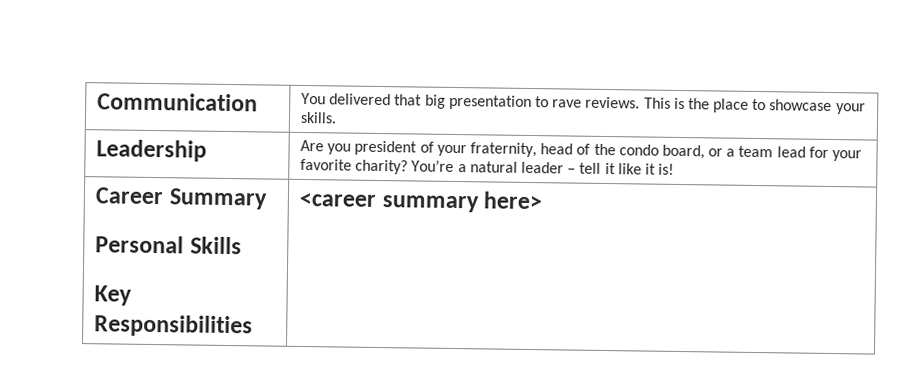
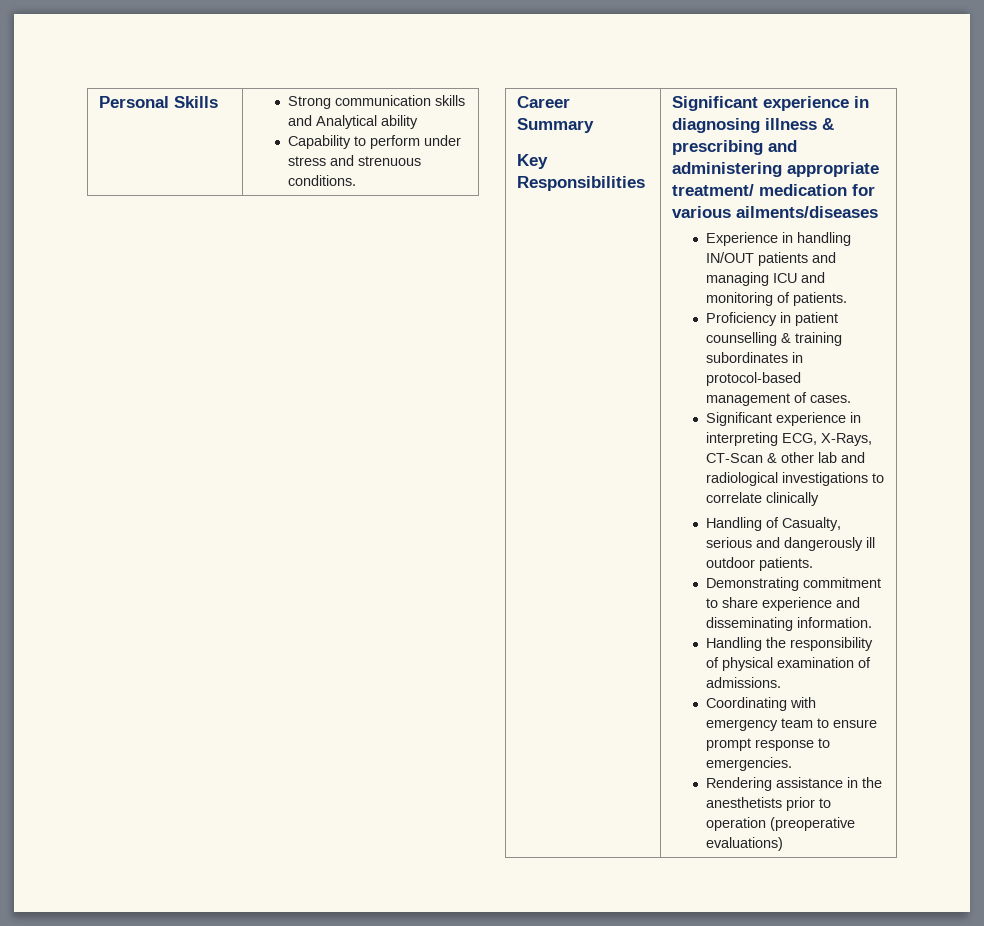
- Communication | You delivered that big presentation to rave reviews. This is the place to showcase your skills.
- Leadership | Are you president of your fraternity, head of the condo board, or a team lead for your favorite charity? You’re a natural leader – tell it like it is!
+ Personal Skills | Strong communication skills and Analytical ability
+ Capability to perform under stress and strenuous conditions.
- Personal Skills
- <career summary here>
+ Significant experience in diagnosing illness & prescribing and administering appropriate treatment/ medication for various ailments/diseases
+ Experience in handling IN/OUT patients and managing ICU and monitoring of patients.
+ Proficiency in patient counselling & training subordinates in protocol-based management of cases.
+ Significant experience in interpreting ECG, X-Rays, CT-Scan & other lab and radiological investigations to correlate clinically
+ Handling of Casualty, serious and dangerously ill outdoor patients.
+ Demonstrating commitment to share experience and disseminating information.
+ Handling the responsibility of physical examination of admissions.
+ Coordinating with emergency team to ensure prompt response to emergencies.
+ Rendering assistance in the anesthetists prior to operation (preoperative evaluations)

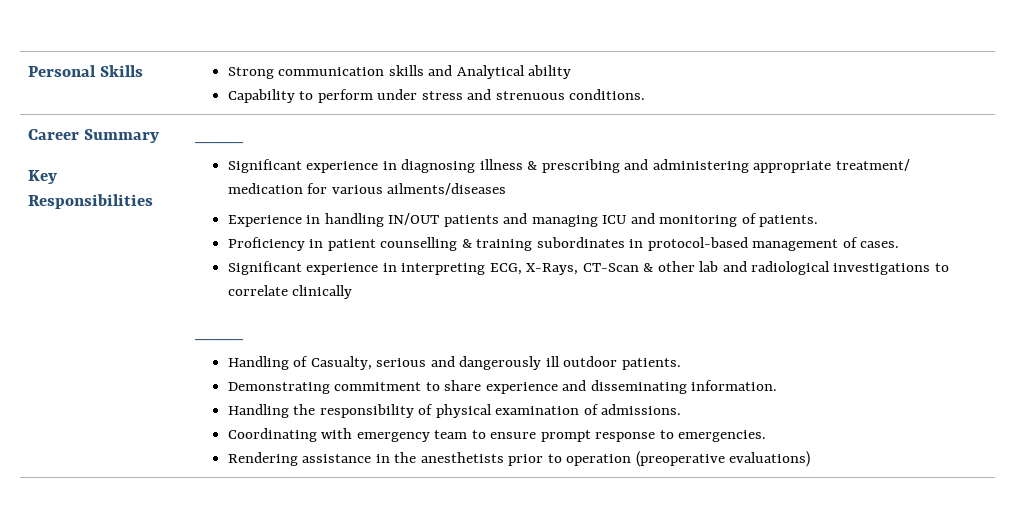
- Key Responsibilities
+ Key Responsibilities | ____
  Significant experience in interpreting ECG, X-Rays, CT-Scan & other lab and radiological investigations to correlate clinically
+ ____

